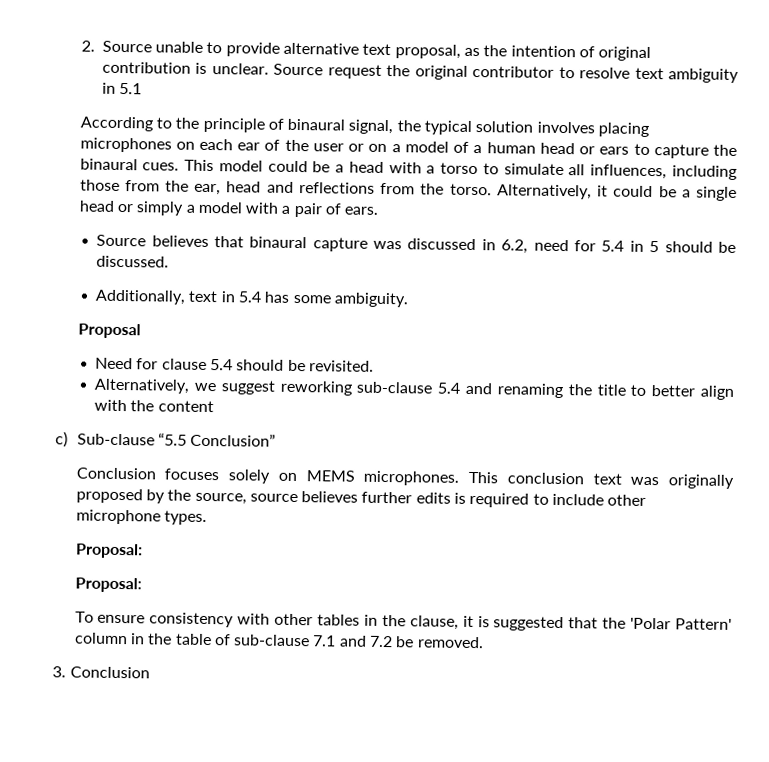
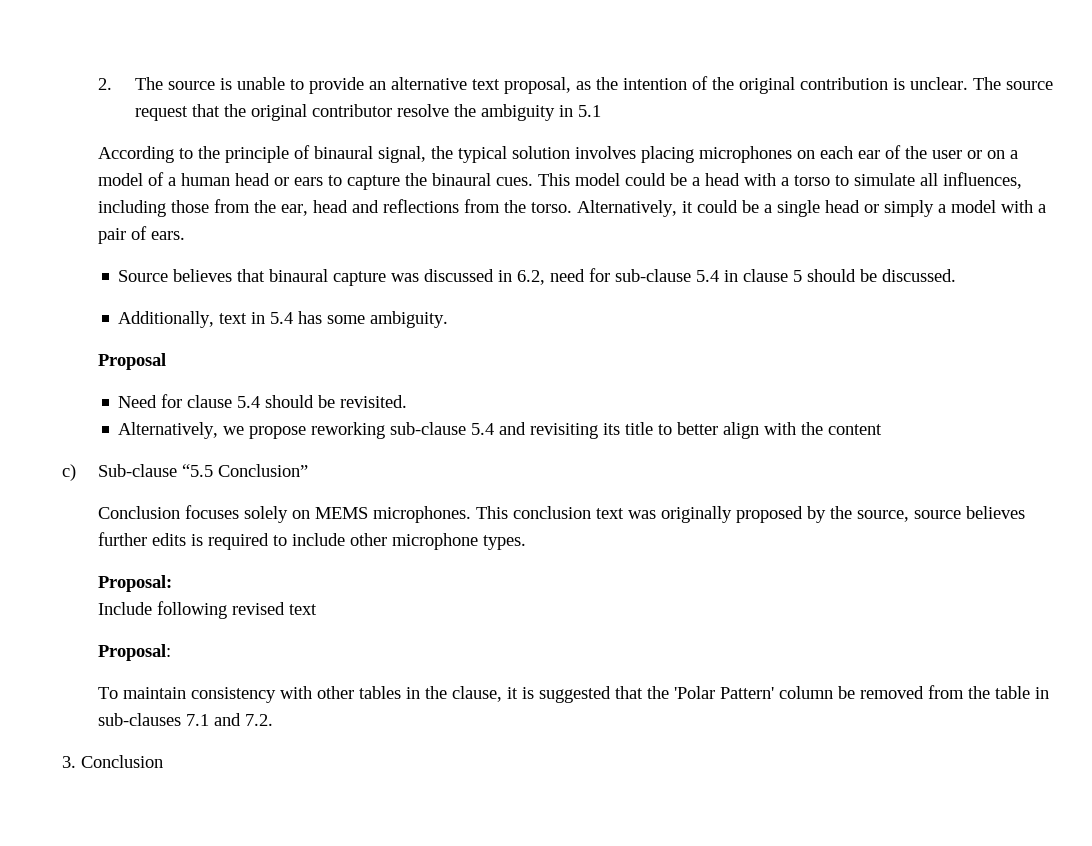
- 2. Source unable to provide alternative text proposal, as the intention of original contribution is unclear.
+ 2. The source is unable to provide an alternative text proposal, as the intention of the original contribution is unclear.
- Source request the original contributor to resolve text ambiguity in 5.1
+ The source request that the original contributor resolve the ambiguity in 5.1
- Source believes that binaural capture was discussed in 6.2, need for 5.4 in 5 should be discussed.
+ Source believes that binaural capture was discussed in 6.2, need for sub-clause 5.4 in clause 5 should be discussed.
- Alternatively, we suggest reworking sub-clause 5.4 and renaming the title to better align with the content
+ Alternatively, we propose reworking sub-clause 5.4 and revisiting its title to better align with the content
+ Include following revised text
- To ensure consistency with other tables in the clause, it is suggested that the 'Polar Pattern' column in the table of sub-clause 7.1 and 7.2 be removed.
+ To maintain consistency with other tables in the clause, it is suggested that the 'Polar Pattern' column be removed from the table in sub-clauses 7.1 and 7.2.

